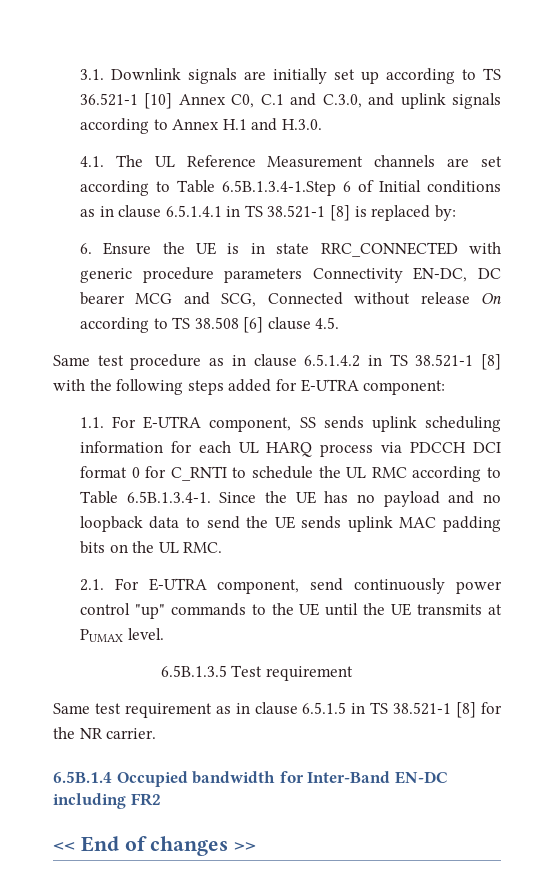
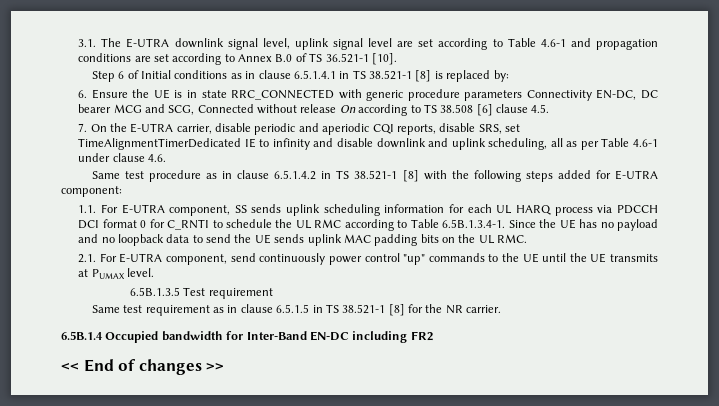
- 3.1. Downlink signals are initially set up according to TS 36.521-1 [10] Annex C0, C.1 and C.3.0, and uplink signals according to Annex H.1 and H.3.0.
- 4.1. The UL Reference Measurement channels are set according to Table 6.5B.1.3.4-1.Step 6 of Initial conditions as in clause 6.5.1.4.1 in TS 38.521-1 [8] is replaced by:
+ 3.1. The E-UTRA downlink signal level, uplink signal level are set according to Table 4.6-1 and propagation conditions are set according to Annex B.0 of TS 36.521-1 [10].
+ Step 6 of Initial conditions as in clause 6.5.1.4.1 in TS 38.521-1 [8] is replaced by:
+ 7. On the E-UTRA carrier, disable periodic and aperiodic CQI reports, disable SRS, set TimeAlignmentTimerDedicated IE to infinity and disable downlink and uplink scheduling, all as per Table 4.6-1 under clause 4.6.

